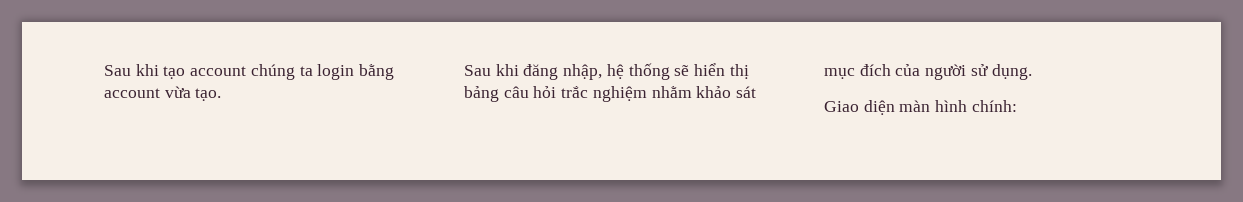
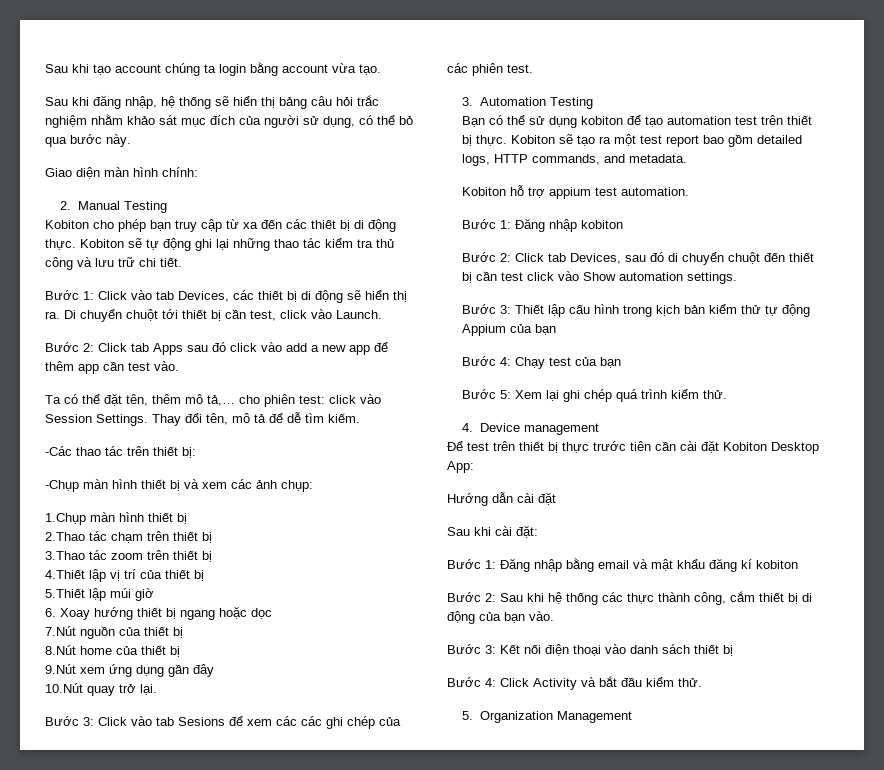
- Sau khi đăng nhập, hệ thống sẽ hiển thị bảng câu hỏi trắc nghiệm nhằm khảo sát mục đích của người sử dụng.
+ Sau khi đăng nhập, hệ thống sẽ hiển thị bảng câu hỏi trắc nghiệm nhằm khảo sát mục đích của người sử dụng, có thể bỏ qua bước này.
+ 2. Manual Testing
+ Kobiton cho phép bạn truy cập từ xa đến các thiết bị di động thực. Kobiton sẽ tự động ghi lại những thao tác kiểm tra thủ công và lưu trữ chi tiết.
+ Bước 1: Click vào tab Devices, các thiết bị di động sẽ hiển thị ra. Di chuyển chuột tới thiết bị cần test, click vào Launch.
+ Bước 2: Click tab Apps sau đó click vào add a new app để thêm app cần test vào.
+ Ta có thể đặt tên, thêm mô tả,… cho phiên test: click vào Session Settings. Thay đổi tên, mô tả để dễ tìm kiếm.
+ -Các thao tác trên thiết bị:
+ -Chụp màn hình thiết bị và xem các ảnh chụp:
+ 1.Chụp màn hình thiết bị
+ 2.Thao tác chạm trên thiết bị
+ 3.Thao tác zoom trên thiết bị
+ 4.Thiết lập vị trí của thiết bị
+ 5.Thiết lập múi giờ
+ 6. Xoay hướng thiết bị ngang hoặc dọc
+ 7.Nút nguồn của thiết bị
+ 8.Nút home của thiết bị
+ 9.Nút xem ứng dụng gần đây
+ 10.Nút quay trở lại.
+ Bước 3: Click vào tab Sesions để xem các các ghi chép của các phiên test.
+ 3. Automation Testing
+ Bạn có thể sử dụng kobiton để tạo automation test trên thiết bị thực. Kobiton sẽ tạo ra một test report bao gồm detailed logs, HTTP commands, and metadata.
+ Kobiton hỗ trợ appium test automation.
+ Bước 1: Đăng nhập kobiton
+ Bước 2: Click tab Devices, sau đó di chuyển chuột đến thiết bị cần test click vào Show automation settings.
+ Bước 3: Thiết lập cấu hình trong kịch bản kiểm thử tự động Appium của bạn
+ Bước 4: Chạy test của bạn
+ Bước 5: Xem lại ghi chép quá trình kiểm thử.
+ 4. Device management
+ Để test trên thiết bị thực trước tiên cần cài đặt Kobiton Desktop App:
+ Hướng dẫn cài đặt
+ Sau khi cài đặt:
+ Bước 1: Đăng nhập bằng email và mật khẩu đăng kí kobiton
+ Bước 2: Sau khi hệ thống các thực thành công, cắm thiết bị di động của bạn vào.
+ Bước 3: Kết nối điện thoại vào danh sách thiết bị
+ Bước 4: Click Activity và bắt đầu kiểm thử.
+ 5. Organization Management

